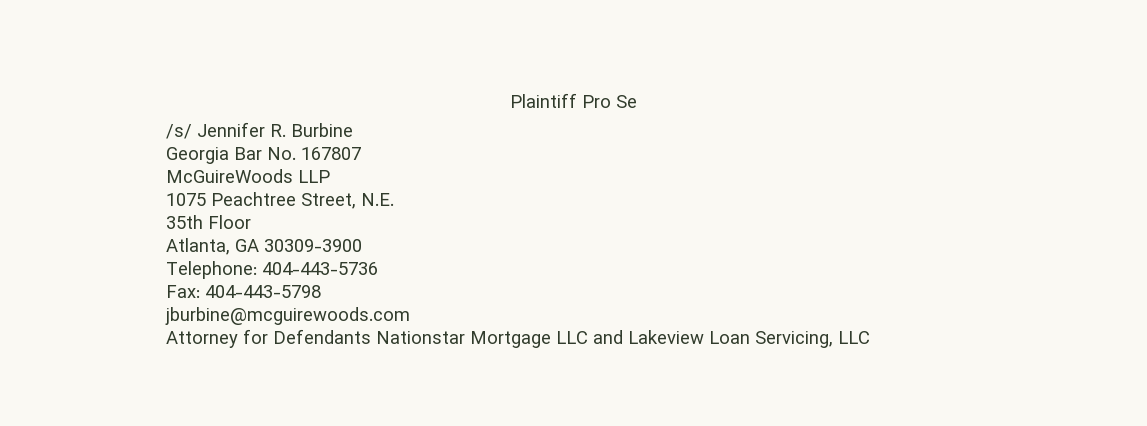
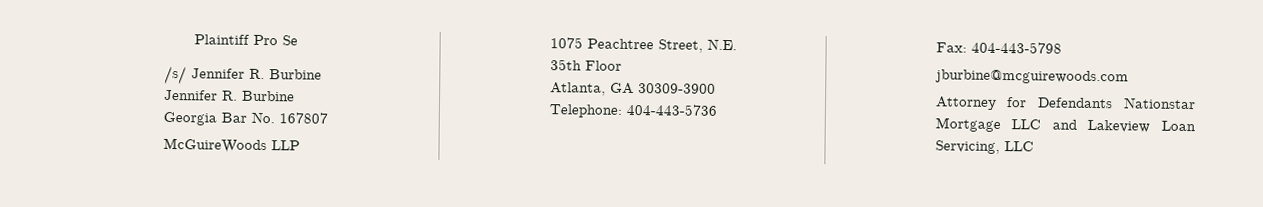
  /s/ Jennifer R. Burbine
+ Jennifer R. Burbine

